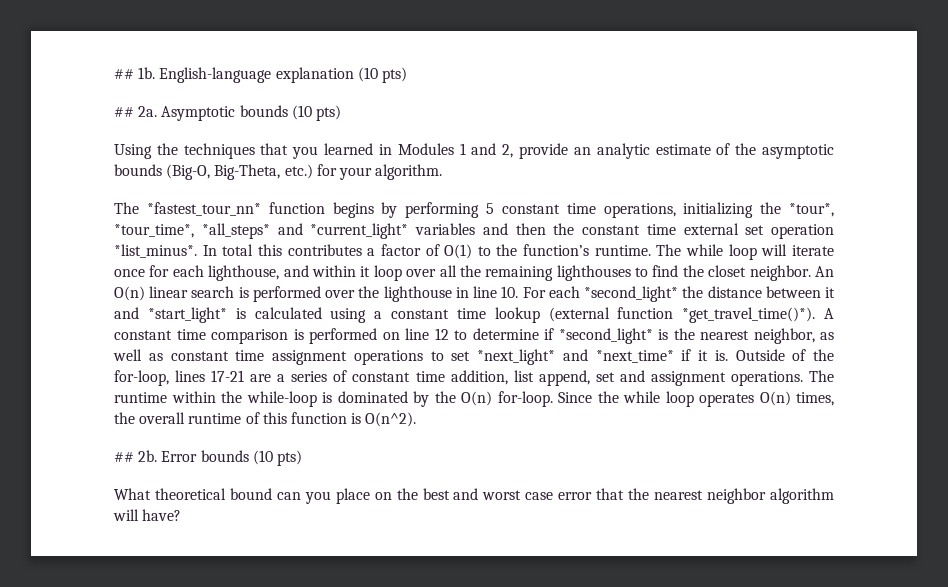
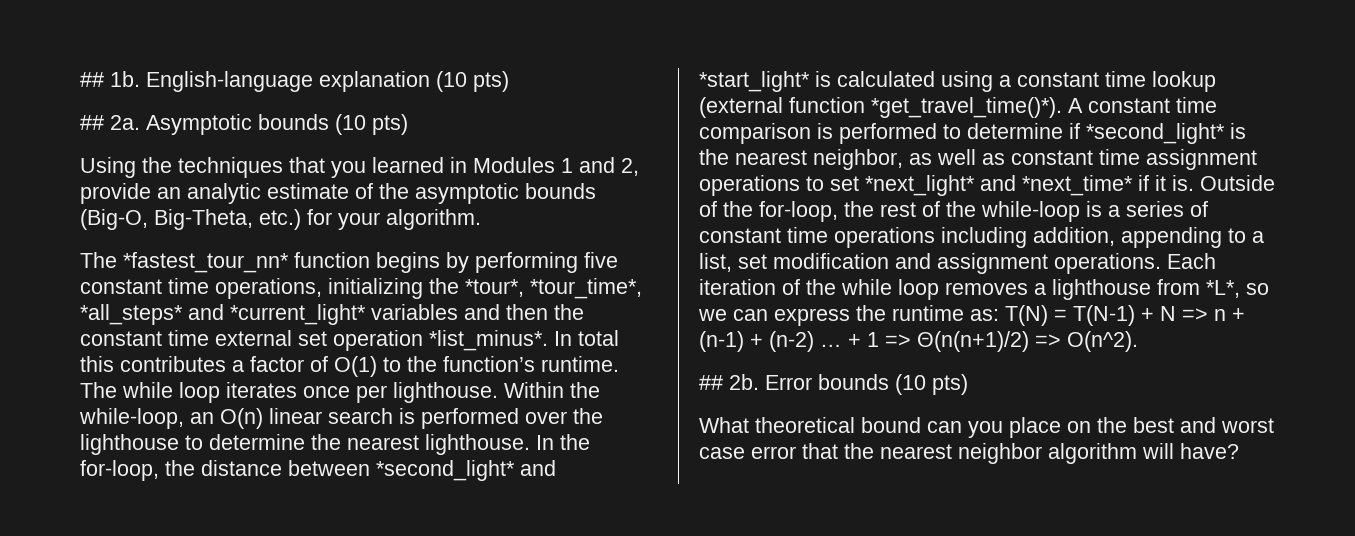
- The *fastest_tour_nn* function begins by performing 5 constant time operations, initializing the *tour*, *tour_time*, *all_steps* and *current_light* variables and then the constant time external set operation *list_minus*.
+ The *fastest_tour_nn* function begins by performing five constant time operations, initializing the *tour*, *tour_time*, *all_steps* and *current_light* variables and then the constant time external set operation *list_minus*.
- The while loop will iterate once for each lighthouse, and within it loop over all the remaining lighthouses to find the closet neighbor. An O(n) linear search is performed over the lighthouse in line 10. For each *second_light* the distance between it and *start_light* is calculated using a constant time lookup (external function *get_travel_time()*).
+ The while loop iterates once per lighthouse. Within the while-loop, an O(n) linear search is performed over the lighthouse to determine the nearest lighthouse. In the for-loop, the distance between *second_light* and *start_light* is calculated using a constant time lookup (external function *get_travel_time()*).
- A constant time comparison is performed on line 12 to determine if *second_light* is the nearest neighbor, as well as constant time assignment operations to set *next_light* and *next_time* if it is.
+ A constant time comparison is performed to determine if *second_light* is the nearest neighbor, as well as constant time assignment operations to set *next_light* and *next_time* if it is.
- Outside of the for-loop, lines 17-21 are a series of constant time addition, list append, set and assignment operations. The runtime within the while-loop is dominated by the O(n) for-loop. Since the while loop operates O(n) times, the overall runtime of this function is O(n^2).
+ Outside of the for-loop, the rest of the while-loop is a series of constant time operations including addition, appending to a list, set modification and assignment operations. Each iteration of the while loop removes a lighthouse from *L*, so we can express the runtime as: T(N) = T(N-1) + N => n + (n-1) + (n-2) … + 1 => Θ(n(n+1)/2) => O(n^2).

